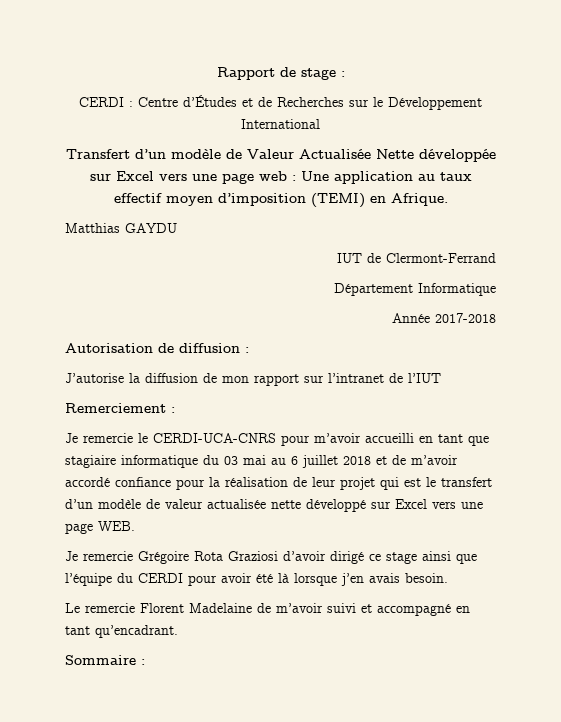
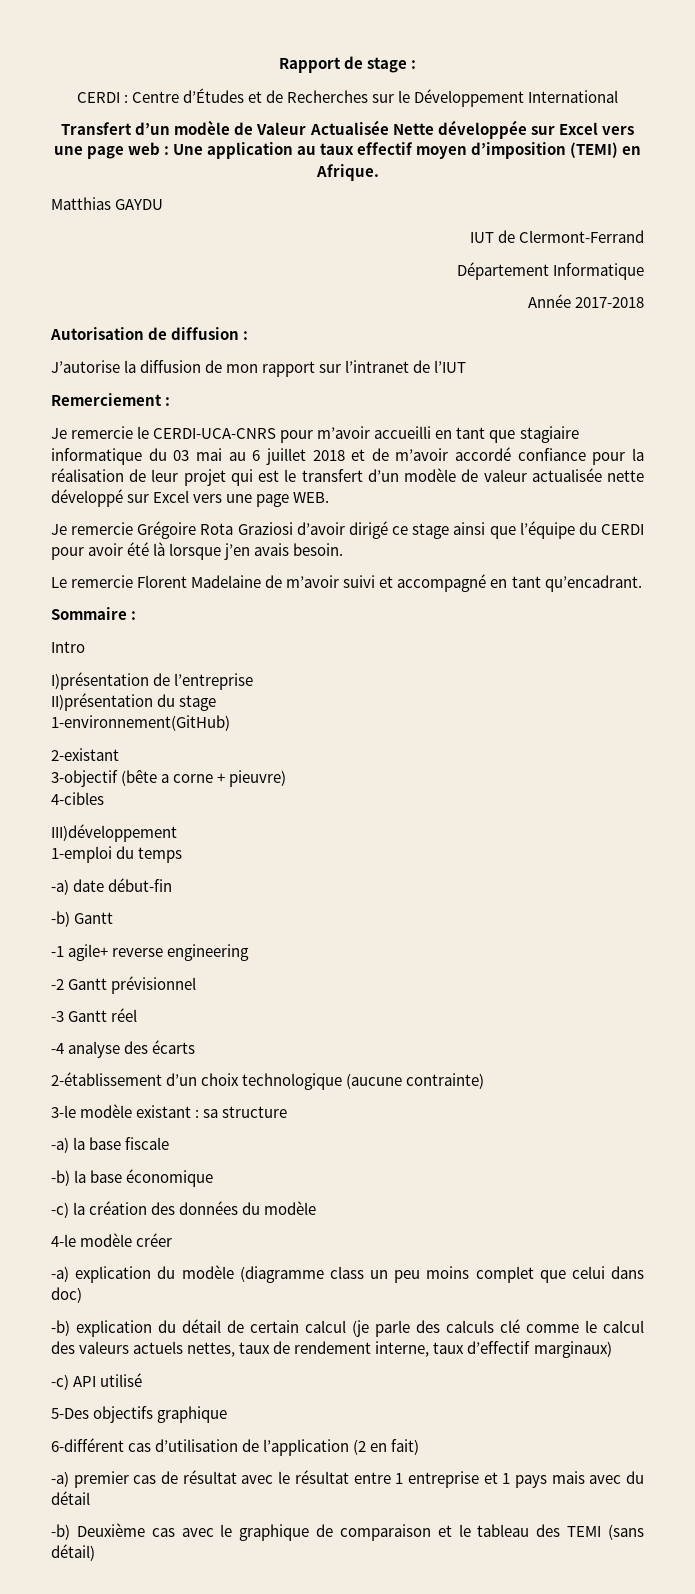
+ Intro
+ I)présentation de l’entreprise
+ II)présentation du stage
+ 1-environnement(GitHub)
+ 2-existant
+ 3-objectif (bête a corne + pieuvre)
+ 4-cibles
+ III)développement
+ 1-emploi du temps
+ -a) date début-fin
+ -b) Gantt
+ -1 agile+ reverse engineering
+ -2 Gantt prévisionnel
+ -3 Gantt réel
+ -4 analyse des écarts
+ 2-établissement d’un choix technologique (aucune contrainte)
+ 3-le modèle existant : sa structure
+ -a) la base fiscale
+ -b) la base économique
+ -c) la création des données du modèle
+ 4-le modèle créer
+ -a) explication du modèle (diagramme class un peu moins complet que celui dans doc)
+ -b) explication du détail de certain calcul (je parle des calculs clé comme le calcul des valeurs actuels nettes, taux de rendement interne, taux d’effectif marginaux)
+ -c) API utilisé
+ 5-Des objectifs graphique
+ 6-différent cas d’utilisation de l’application (2 en fait)
+ -a) premier cas de résultat avec le résultat entre 1 entreprise et 1 pays mais avec du détail
+ -b) Deuxième cas avec le graphique de comparaison et le tableau des TEMI (sans détail)

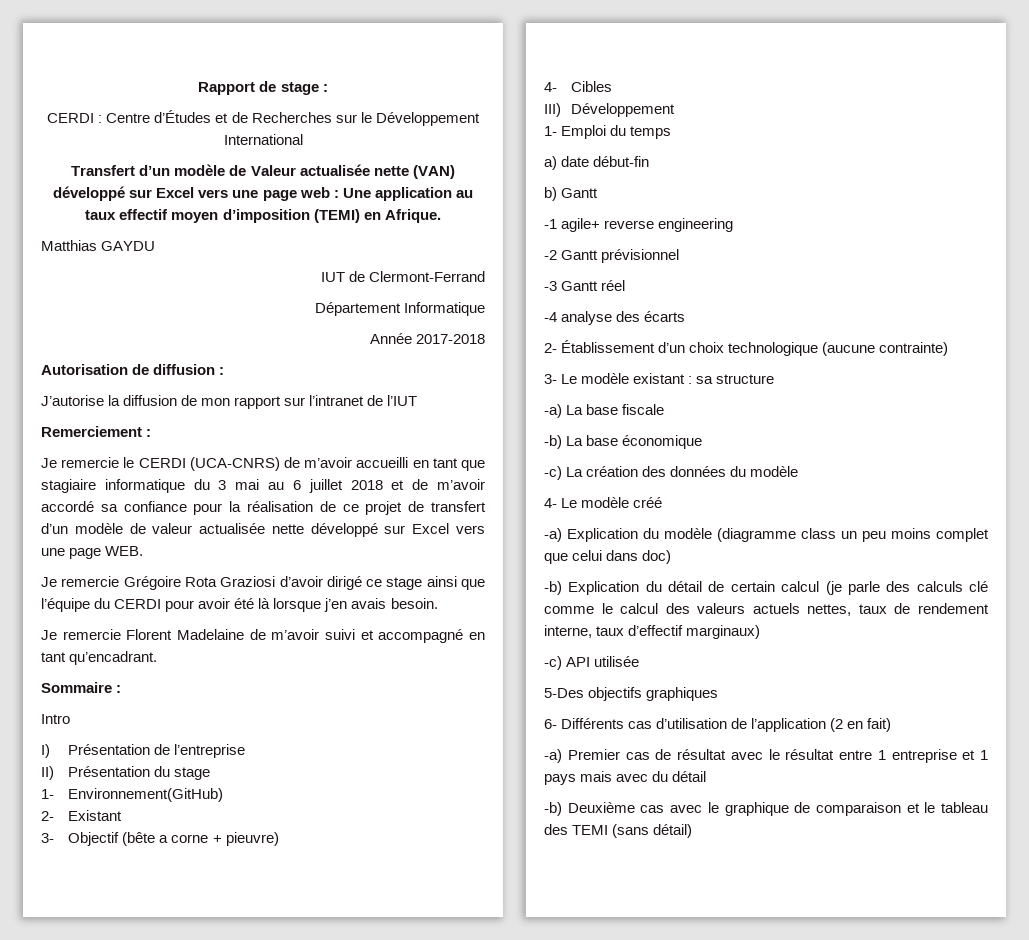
- Transfert d’un modèle de Valeur Actualisée Nette développée sur Excel vers une page web : Une application au taux effectif moyen d’imposition (TEMI) en Afrique.
+ Transfert d’un modèle de Valeur actualisée nette (VAN) développé sur Excel vers une page web : Une application au taux effectif moyen d’imposition (TEMI) en Afrique.
- Je remercie le CERDI-UCA-CNRS pour m’avoir accueilli en tant que stagiaire informatique du 03 mai au 6 juillet 2018 et de m’avoir accordé confiance pour la réalisation de leur projet qui est le transfert d’un modèle de valeur actualisée nette développé sur Excel vers une page WEB.
+ Je remercie le CERDI (UCA-CNRS) de m’avoir accueilli en tant que stagiaire informatique du 3 mai au 6 juillet 2018 et de m’avoir accordé sa confiance pour la réalisation de ce projet de transfert d’un modèle de valeur actualisée nette développé sur Excel vers une page WEB.
- Le remercie Florent Madelaine de m’avoir suivi et accompagné en tant qu’encadrant.
+ Je remercie Florent Madelaine de m’avoir suivi et accompagné en tant qu’encadrant.
- I)présentation de l’entreprise
+ I) Présentation de l’entreprise
- II)présentation du stage
+ II) Présentation du stage
- 1-environnement(GitHub)
- 2-existant
- 3-objectif (bête a corne + pieuvre)
+ 1- Environnement(GitHub)
+ 2- Existant
+ 3- Objectif (bête a corne + pieuvre)
- 4-cibles
- III)développement
- 1-emploi du temps
+ 4- Cibles
+ III) Développement
+ 1- Emploi du temps
- -a) date début-fin
+ a) date début-fin
- -b) Gantt
+ b) Gantt
- 2-établissement d’un choix technologique (aucune contrainte)
+ 2- Établissement d’un choix technologique (aucune contrainte)
- 3-le modèle existant : sa structure
+ 3- Le modèle existant : sa structure
- -a) la base fiscale
+ -a) La base fiscale
- -b) la base économique
+ -b) La base économique
- -c) la création des données du modèle
+ -c) La création des données du modèle
- 4-le modèle créer
- -a) explication du modèle (diagramme class un peu moins complet que celui dans doc)
+ 4- Le modèle créé
+ -a) Explication du modèle (diagramme class un peu moins complet que celui dans doc)
- -b) explication du détail de certain calcul (je parle des calculs clé comme le calcul des valeurs actuels nettes, taux de rendement interne, taux d’effectif marginaux)
+ -b) Explication du détail de certain calcul (je parle des calculs clé comme le calcul des valeurs actuels nettes, taux de rendement interne, taux d’effectif marginaux)
- -c) API utilisé
+ -c) API utilisée
- 5-Des objectifs graphique
- 6-différent cas d’utilisation de l’application (2 en fait)
+ 5-Des objectifs graphiques
+ 6- Différents cas d’utilisation de l’application (2 en fait)
- -a) premier cas de résultat avec le résultat entre 1 entreprise et 1 pays mais avec du détail
+ -a) Premier cas de résultat avec le résultat entre 1 entreprise et 1 pays mais avec du détail

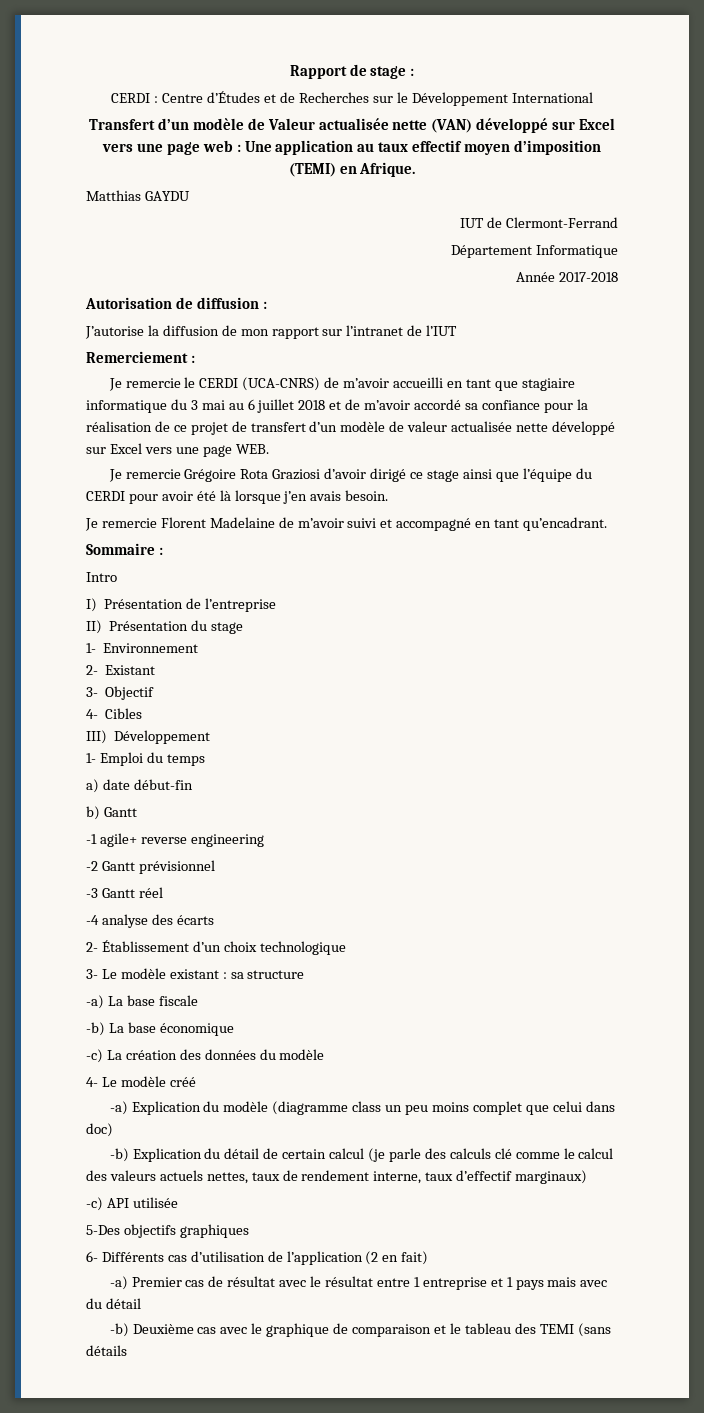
- 1- Environnement(GitHub)
+ 1- Environnement
- 3- Objectif (bête a corne + pieuvre)
+ 3- Objectif
- 2- Établissement d’un choix technologique (aucune contrainte)
+ 2- Établissement d’un choix technologique
- -b) Deuxième cas avec le graphique de comparaison et le tableau des TEMI (sans détail)
+ -b) Deuxième cas avec le graphique de comparaison et le tableau des TEMI (sans détails

